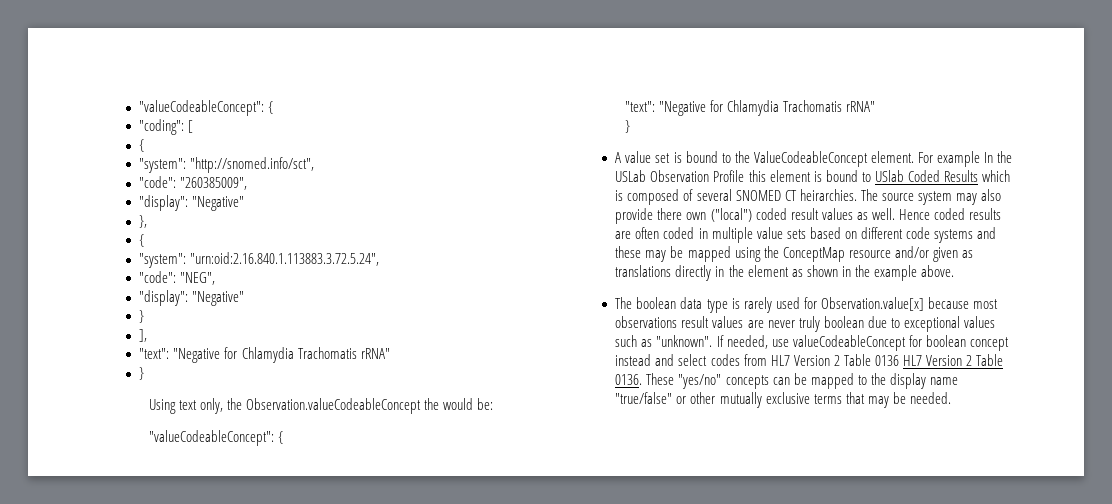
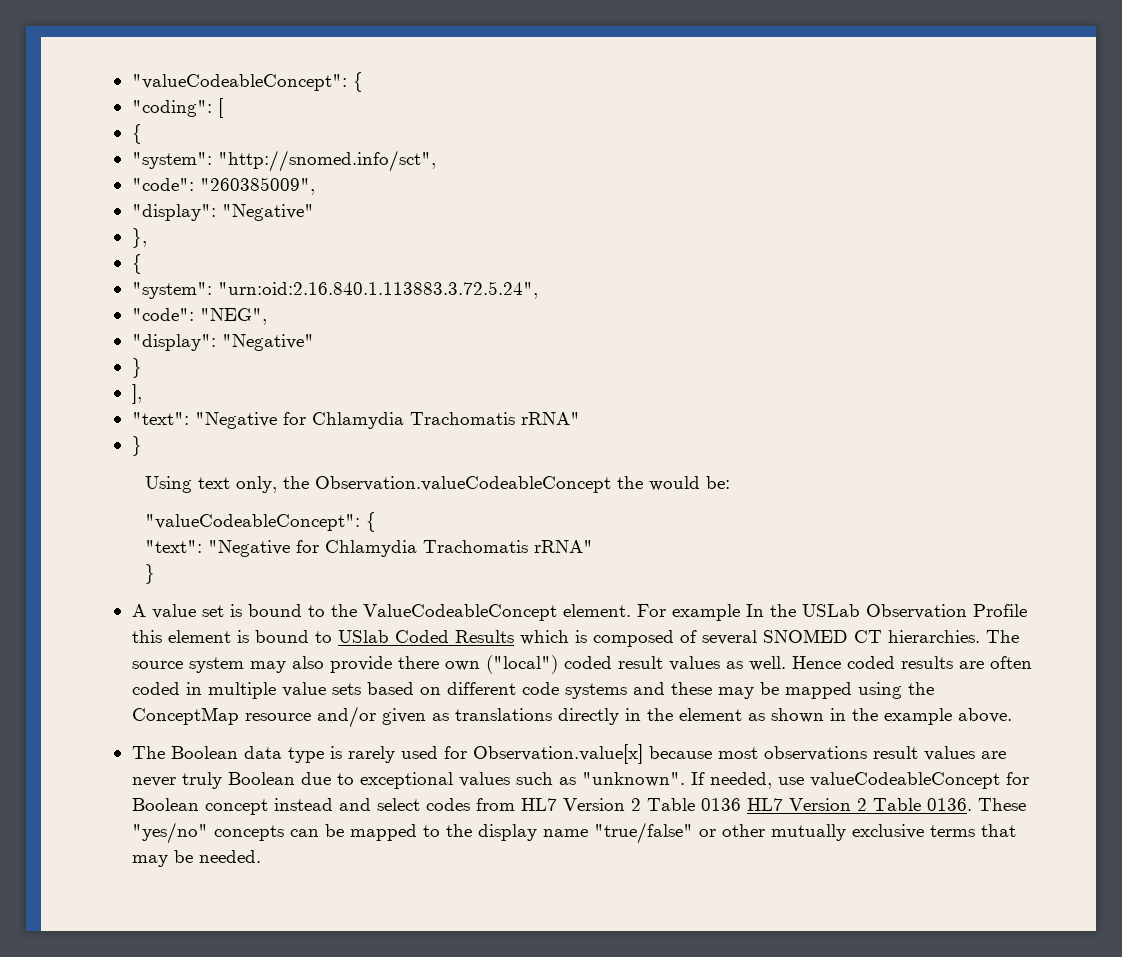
- For example In the USLab Observation Profile this element is bound to USlab Coded Results which is composed of several SNOMED CT heirarchies.
+ For example In the USLab Observation Profile this element is bound to USlab Coded Results which is composed of several SNOMED CT hierarchies.
- The boolean data type is rarely used for Observation.value[x] because most observations result values are never truly boolean due to exceptional values such as "unknown".
+ The Boolean data type is rarely used for Observation.value[x] because most observations result values are never truly Boolean due to exceptional values such as "unknown".
- If needed, use valueCodeableConcept for boolean concept instead and select codes from HL7 Version 2 Table 0136 HL7 Version 2 Table 0136.
+ If needed, use valueCodeableConcept for Boolean concept instead and select codes from HL7 Version 2 Table 0136 HL7 Version 2 Table 0136.

